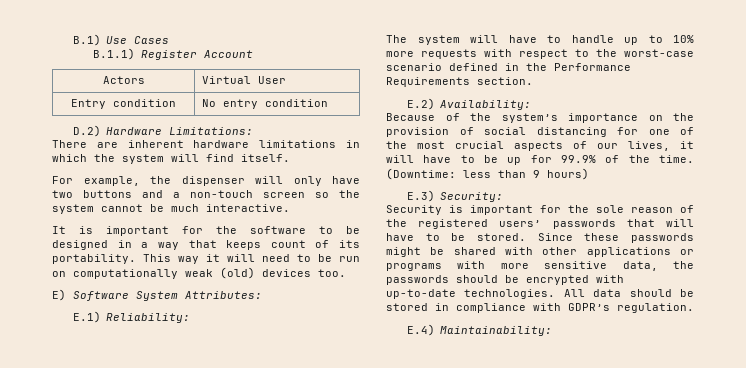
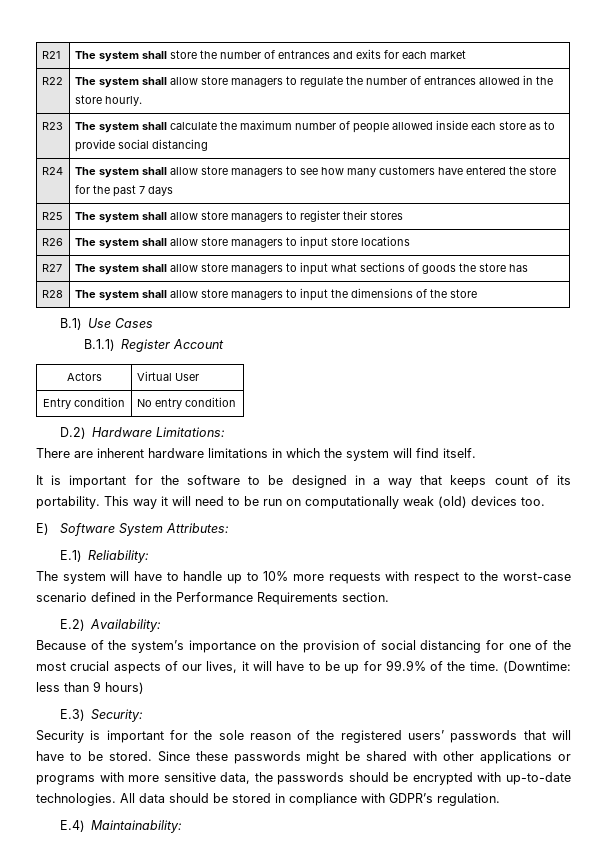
+ R21 | The system shall store the number of entrances and exits for each market
+ R22 | The system shall allow store managers to regulate the number of entrances allowed in the store hourly.
+ R23 | The system shall calculate the maximum number of people allowed inside each store as to provide social distancing
+ R24 | The system shall allow store managers to see how many customers have entered the store for the past 7 days
+ R25 | The system shall allow store managers to register their stores
+ R26 | The system shall allow store managers to input store locations
+ R27 | The system shall allow store managers to input what sections of goods the store has
+ R28 | The system shall allow store managers to input the dimensions of the store
- For example, the dispenser will only have two buttons and a non-touch screen so the system cannot be much interactive.

